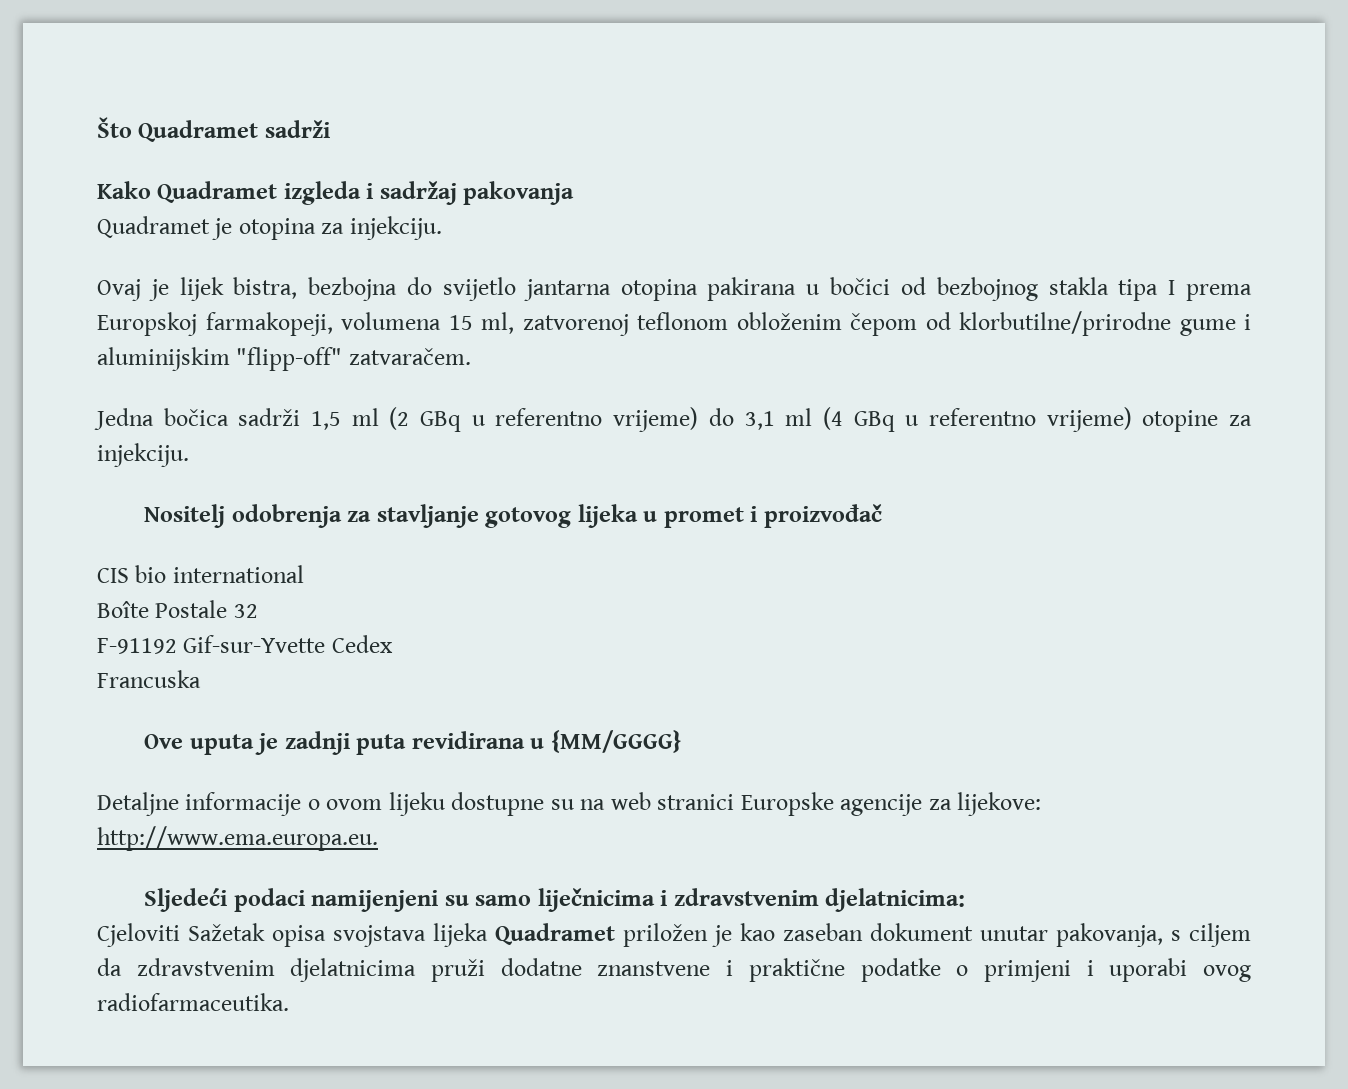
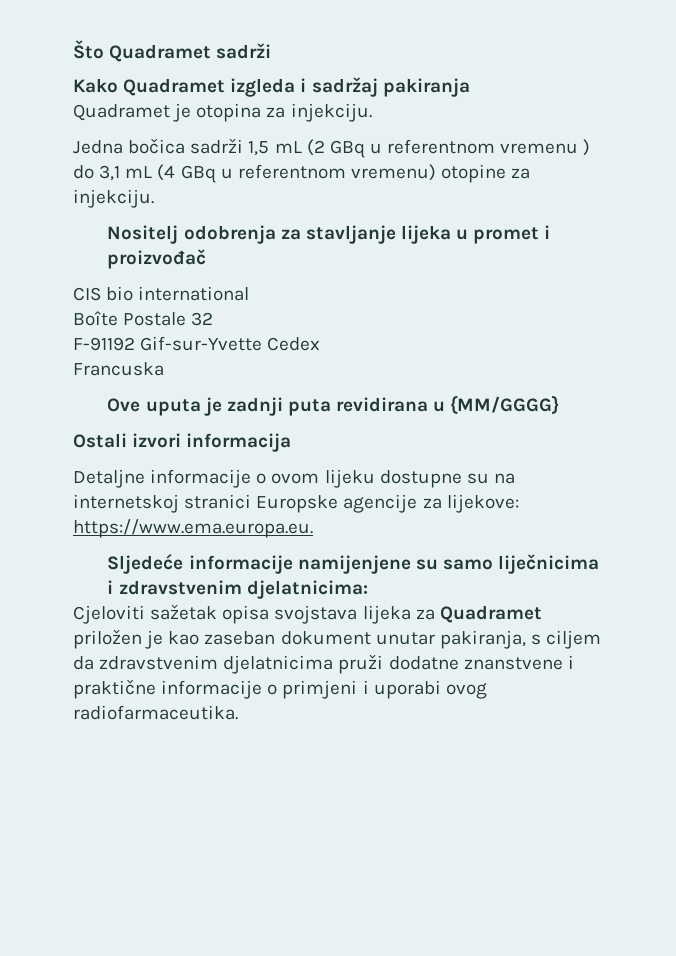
- Kako Quadramet izgleda i sadržaj pakovanja
+ Kako Quadramet izgleda i sadržaj pakiranja
- Ovaj je lijek bistra, bezbojna do svijetlo jantarna otopina pakirana u bočici od bezbojnog stakla tipa I prema Europskoj farmakopeji, volumena 15 ml, zatvorenoj teflonom obloženim čepom od klorbutilne/prirodne gume i aluminijskim "flipp-off" zatvaračem.
- Jedna bočica sadrži 1,5 ml (2 GBq u referentno vrijeme) do 3,1 ml (4 GBq u referentno vrijeme) otopine za injekciju.
+ Jedna bočica sadrži 1,5 mL (2 GBq u referentnom vremenu ) do 3,1 mL (4 GBq u referentnom vremenu) otopine za injekciju.
- Nositelj odobrenja za stavljanje gotovog lijeka u promet i proizvođač
+ Nositelj odobrenja za stavljanje lijeka u promet i proizvođač
+ Ostali izvori informacija
- Detaljne informacije o ovom lijeku dostupne su na web stranici Europske agencije za lijekove: http://www.ema.europa.eu.
- Sljedeći podaci namijenjeni su samo liječnicima i zdravstvenim djelatnicima:
+ Detaljne informacije o ovom lijeku dostupne su na internetskoj stranici Europske agencije za lijekove: https://www.ema.europa.eu.
+ Sljedeće informacije namijenjene su samo liječnicima i zdravstvenim djelatnicima:
- Cjeloviti Sažetak opisa svojstava lijeka Quadramet priložen je kao zaseban dokument unutar pakovanja, s ciljem da zdravstvenim djelatnicima pruži dodatne znanstvene i praktične podatke o primjeni i uporabi ovog radiofarmaceutika.
+ Cjeloviti sažetak opisa svojstava lijeka za Quadramet priložen je kao zaseban dokument unutar pakiranja, s ciljem da zdravstvenim djelatnicima pruži dodatne znanstvene i praktične informacije o primjeni i uporabi ovog radiofarmaceutika.

